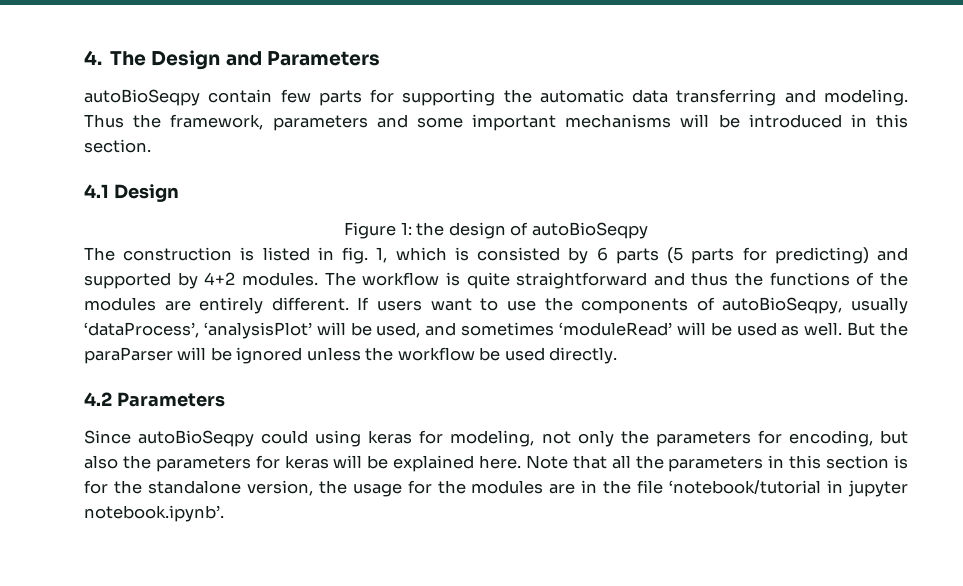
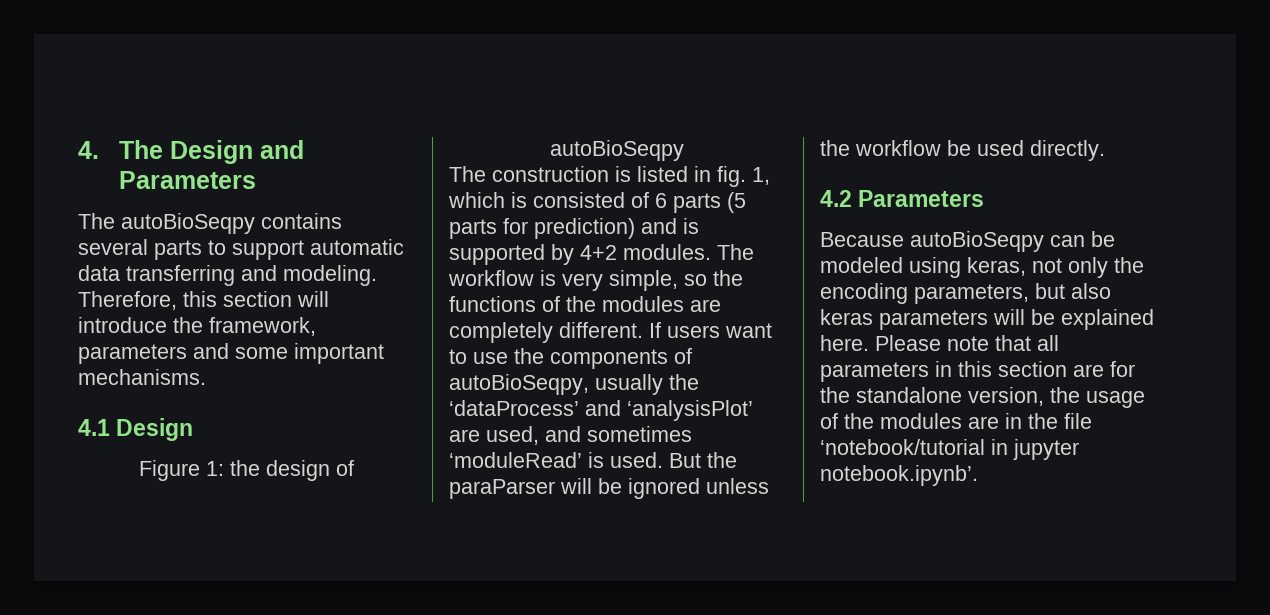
- autoBioSeqpy contain few parts for supporting the automatic data transferring and modeling.
+ The autoBioSeqpy contains several parts to support automatic data transferring and modeling.
- Thus the framework, parameters and some important mechanisms will be introduced in this section.
+ Therefore, this section will introduce the framework, parameters and some important mechanisms.
- The construction is listed in fig. 1, which is consisted by 6 parts (5 parts for predicting) and supported by 4+2 modules.
+ The construction is listed in fig. 1, which is consisted of 6 parts (5 parts for prediction) and is supported by 4+2 modules.
- The workflow is quite straightforward and thus the functions of the modules are entirely different.
+ The workflow is very simple, so the functions of the modules are completely different.
- If users want to use the components of autoBioSeqpy, usually ‘dataProcess’, ‘analysisPlot’ will be used, and sometimes ‘moduleRead’ will be used as well.
+ If users want to use the components of autoBioSeqpy, usually the ‘dataProcess’ and ‘analysisPlot’ are used, and sometimes ‘moduleRead’ is used.
- Since autoBioSeqpy could using keras for modeling, not only the parameters for encoding, but also the parameters for keras will be explained here.
+ Because autoBioSeqpy can be modeled using keras, not only the encoding parameters, but also keras parameters will be explained here.
- Note that all the parameters in this section is for the standalone version, the usage for the modules are in the file ‘notebook/tutorial in jupyter notebook.ipynb’.
+ Please note that all parameters in this section are for the standalone version, the usage of the modules are in the file ‘notebook/tutorial in jupyter notebook.ipynb’.

